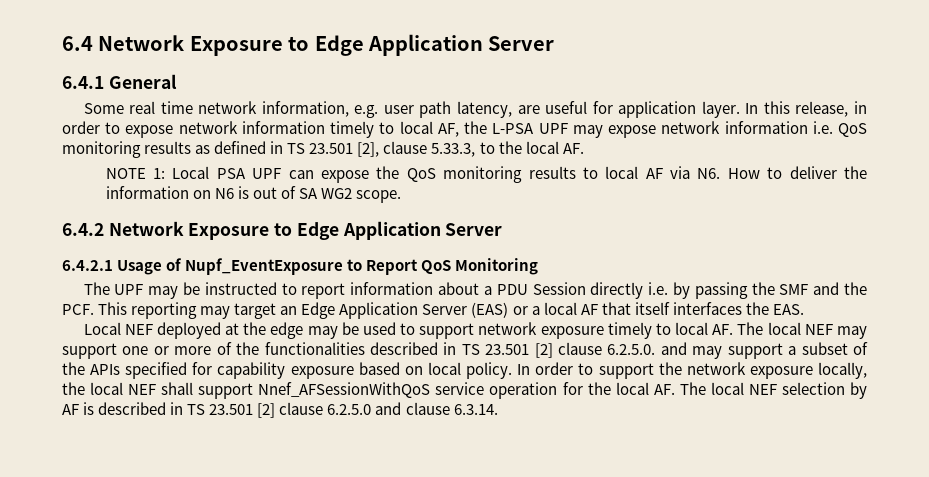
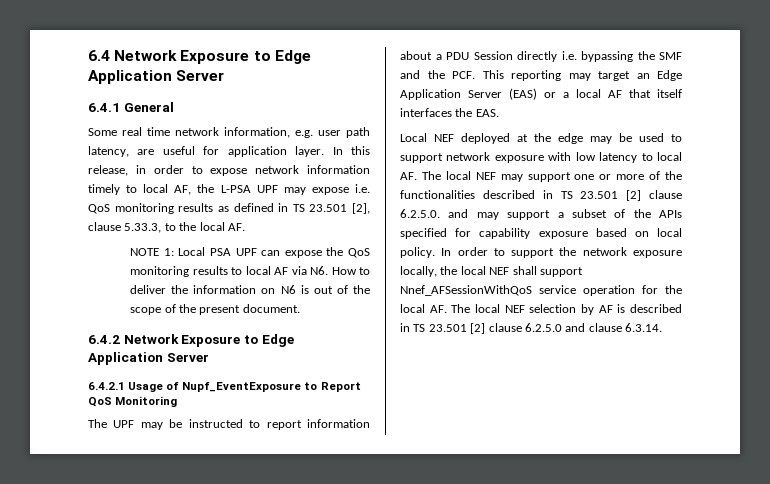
- In this release, in order to expose network information timely to local AF, the L-PSA UPF may expose network information i.e. QoS monitoring results as defined in TS 23.501 [2], clause 5.33.3, to the local AF.
+ In this release, in order to expose network information timely to local AF, the L-PSA UPF may expose i.e. QoS monitoring results as defined in TS 23.501 [2], clause 5.33.3, to the local AF.
- NOTE 1: Local PSA UPF can expose the QoS monitoring results to local AF via N6. How to deliver the information on N6 is out of SA WG2 scope.
+ NOTE 1: Local PSA UPF can expose the QoS monitoring results to local AF via N6. How to deliver the information on N6 is out of the scope of the present document.
- The UPF may be instructed to report information about a PDU Session directly i.e. by passing the SMF and the PCF. This reporting may target an Edge Application Server (EAS) or a local AF that itself interfaces the EAS.
+ The UPF may be instructed to report information about a PDU Session directly i.e. bypassing the SMF and the PCF. This reporting may target an Edge Application Server (EAS) or a local AF that itself interfaces the EAS.
- Local NEF deployed at the edge may be used to support network exposure timely to local AF. The local NEF may support one or more of the functionalities described in TS 23.501 [2] clause 6.2.5.0. and may support a subset of the APIs specified for capability exposure based on local policy.
+ Local NEF deployed at the edge may be used to support network exposure with low latency to local AF. The local NEF may support one or more of the functionalities described in TS 23.501 [2] clause 6.2.5.0. and may support a subset of the APIs specified for capability exposure based on local policy.

